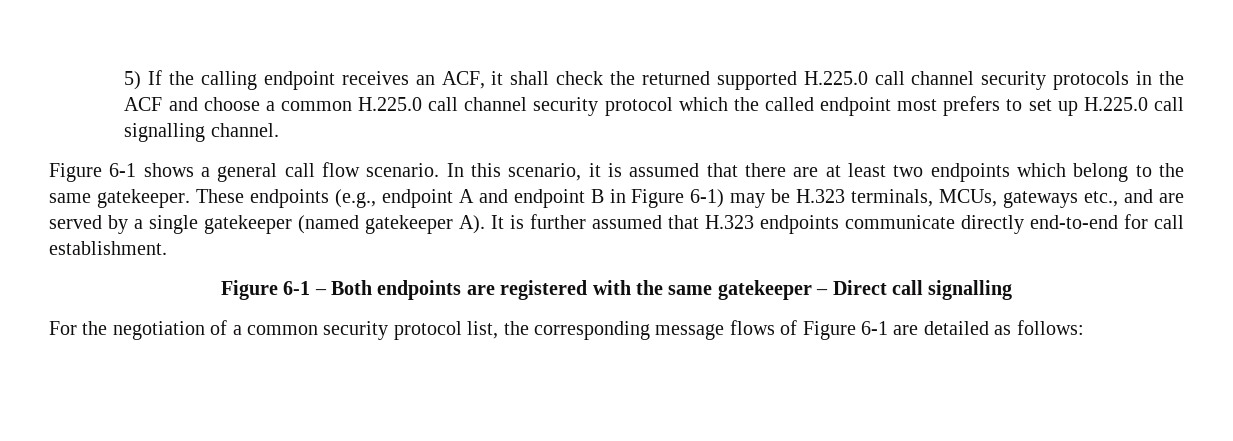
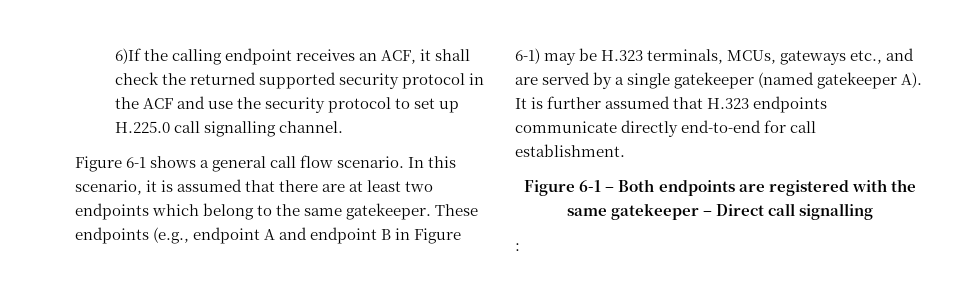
- 5) If the calling endpoint receives an ACF, it shall check the returned supported H.225.0 call channel security protocols in the ACF and choose a common H.225.0 call channel security protocol which the called endpoint most prefers to set up H.225.0 call signalling channel.
+ 6)If the calling endpoint receives an ACF, it shall check the returned supported security protocol in the ACF and use the security protocol to set up H.225.0 call signalling channel.
- For the negotiation of a common security protocol list, the corresponding message flows of Figure 6-1 are detailed as follows:
+ :

